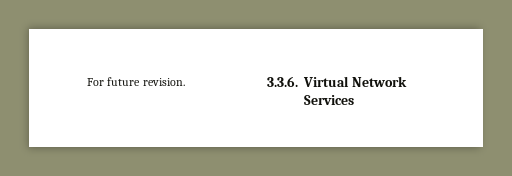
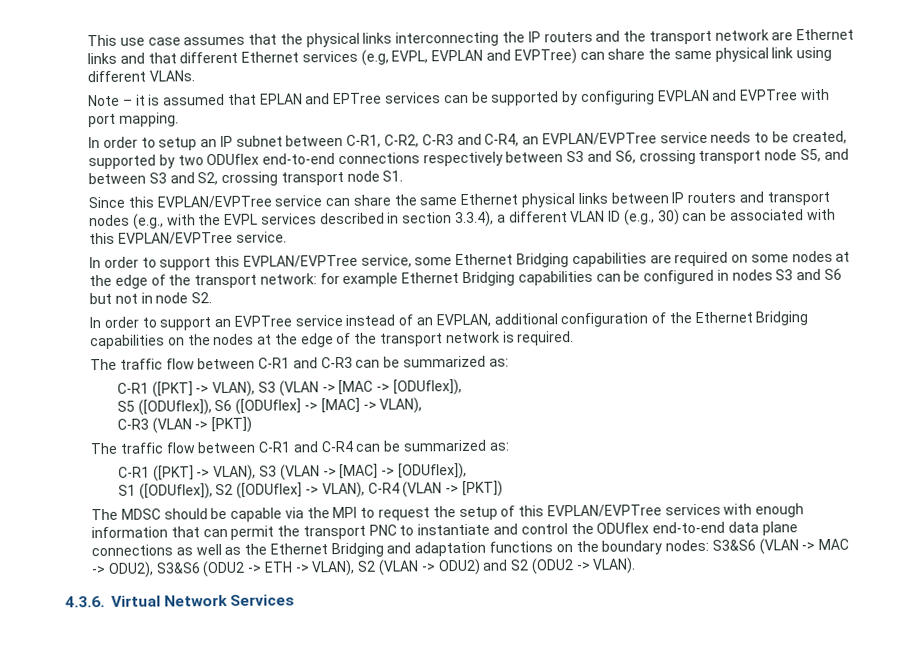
- For future revision.
- 3.3.6. Virtual Network Services
+ This use case assumes that the physical links interconnecting the IP routers and the transport network are Ethernet links and that different Ethernet services (e.g, EVPL, EVPLAN and EVPTree) can share the same physical link using different VLANs.
+ Note – it is assumed that EPLAN and EPTree services can be supported by configuring EVPLAN and EVPTree with port mapping.
+ In order to setup an IP subnet between C-R1, C-R2, C-R3 and C-R4, an EVPLAN/EVPTree service needs to be created, supported by two ODUflex end-to-end connections respectively between S3 and S6, crossing transport node S5, and between S3 and S2, crossing transport node S1.
+ Since this EVPLAN/EVPTree service can share the same Ethernet physical links between IP routers and transport nodes (e.g., with the EVPL services described in section 3.3.4), a different VLAN ID (e.g., 30) can be associated with this EVPLAN/EVPTree service.
+ In order to support this EVPLAN/EVPTree service, some Ethernet Bridging capabilities are required on some nodes at the edge of the transport network: for example Ethernet Bridging capabilities can be configured in nodes S3 and S6 but not in node S2.
+ In order to support an EVPTree service instead of an EVPLAN, additional configuration of the Ethernet Bridging capabilities on the nodes at the edge of the transport network is required.
+ The traffic flow between C-R1 and C-R3 can be summarized as:
+ C-R1 ([PKT] -> VLAN), S3 (VLAN -> [MAC -> [ODUflex]),
+ S5 ([ODUflex]), S6 ([ODUflex] -> [MAC] -> VLAN),
+ C-R3 (VLAN -> [PKT])
+ The traffic flow between C-R1 and C-R4 can be summarized as:
+ C-R1 ([PKT] -> VLAN), S3 (VLAN -> [MAC] -> [ODUflex]),
+ S1 ([ODUflex]), S2 ([ODUflex] -> VLAN), C-R4 (VLAN -> [PKT])
+ The MDSC should be capable via the MPI to request the setup of this EVPLAN/EVPTree services with enough information that can permit the transport PNC to instantiate and control the ODUflex end-to-end data plane connections as well as the Ethernet Bridging and adaptation functions on the boundary nodes: S3&S6 (VLAN -> MAC -> ODU2), S3&S6 (ODU2 -> ETH -> VLAN), S2 (VLAN -> ODU2) and S2 (ODU2 -> VLAN).
+ 4.3.6. Virtual Network Services

